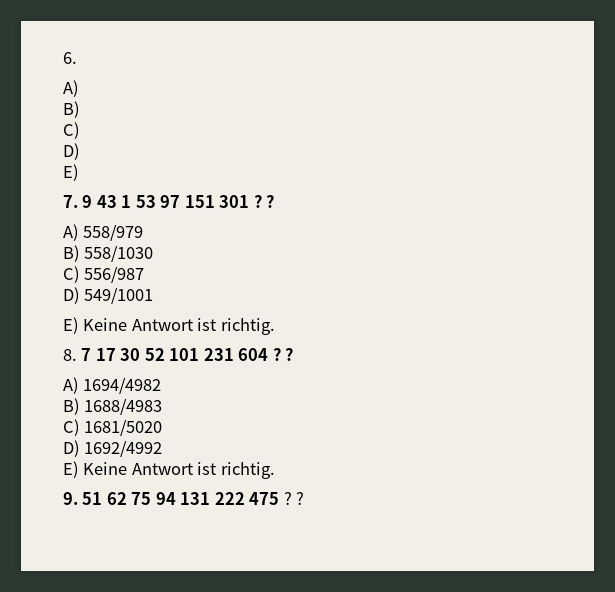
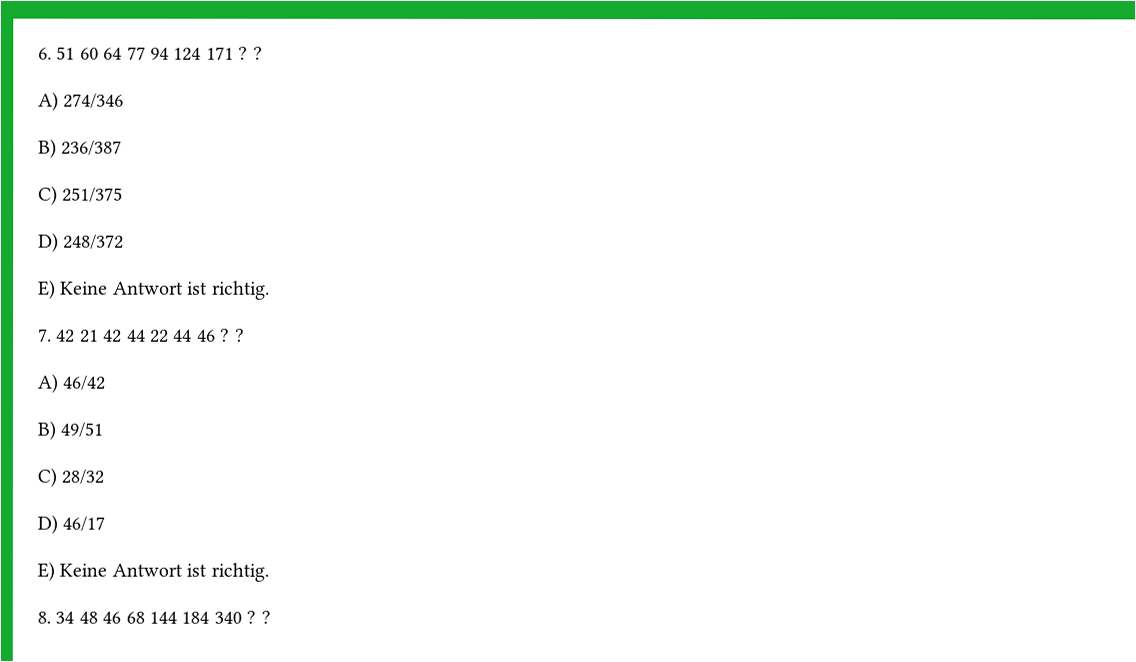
- 6.
- A)
- B)
- C)
- D)
- E)
- 7. 9 43 1 53 97 151 301 ? ?
- A) 558/979
- B) 558/1030
- C) 556/987
- D) 549/1001
+ 6. 51 60 64 77 94 124 171 ? ?
+ A) 274/346
+ B) 236/387
+ C) 251/375
+ D) 248/372
+ E) Keine Antwort ist richtig.
+ 7. 42 21 42 44 22 44 46 ? ?
+ A) 46/42
+ B) 49/51
+ C) 28/32
+ D) 46/17
- 8. 7 17 30 52 101 231 604 ? ?
- A) 1694/4982
- B) 1688/4983
- C) 1681/5020
- D) 1692/4992
- E) Keine Antwort ist richtig.
- 9. 51 62 75 94 131 222 475 ?
+ 8. 34 48 46 68 144 184 340 ?

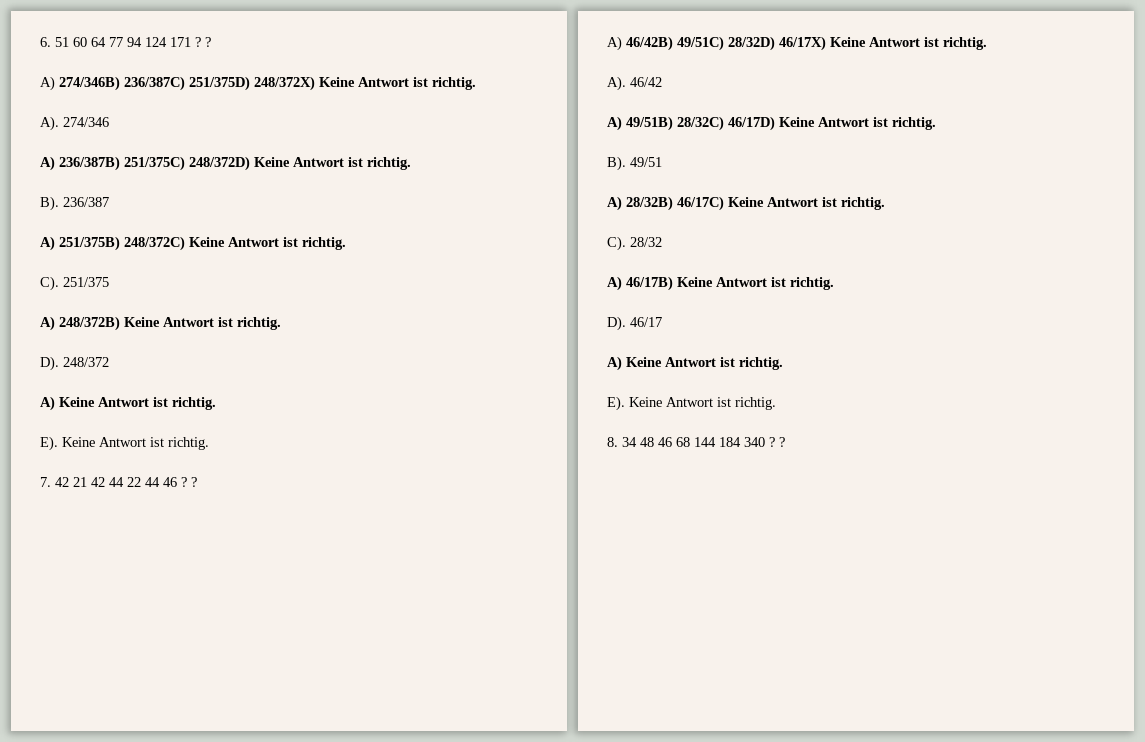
- A) 274/346
- B) 236/387
- C) 251/375
- D) 248/372
- E) Keine Antwort ist richtig.
+ A) 274/346B) 236/387C) 251/375D) 248/372X) Keine Antwort ist richtig.
+ A). 274/346
+ A) 236/387B) 251/375C) 248/372D) Keine Antwort ist richtig.
+ B). 236/387
+ A) 251/375B) 248/372C) Keine Antwort ist richtig.
+ C). 251/375
+ A) 248/372B) Keine Antwort ist richtig.
+ D). 248/372
+ A) Keine Antwort ist richtig.
+ E). Keine Antwort ist richtig.
- A) 46/42
- B) 49/51
- C) 28/32
- D) 46/17
- E) Keine Antwort ist richtig.
+ A) 46/42B) 49/51C) 28/32D) 46/17X) Keine Antwort ist richtig.
+ A). 46/42
+ A) 49/51B) 28/32C) 46/17D) Keine Antwort ist richtig.
+ B). 49/51
+ A) 28/32B) 46/17C) Keine Antwort ist richtig.
+ C). 28/32
+ A) 46/17B) Keine Antwort ist richtig.
+ D). 46/17
+ A) Keine Antwort ist richtig.
+ E). Keine Antwort ist richtig.

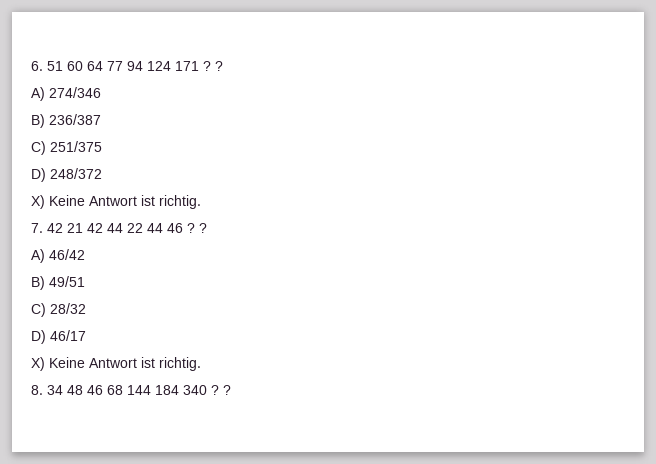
- A) 274/346B) 236/387C) 251/375D) 248/372X) Keine Antwort ist richtig.
- A). 274/346
- A) 236/387B) 251/375C) 248/372D) Keine Antwort ist richtig.
- B). 236/387
- A) 251/375B) 248/372C) Keine Antwort ist richtig.
- C). 251/375
- A) 248/372B) Keine Antwort ist richtig.
- D). 248/372
- A) Keine Antwort ist richtig.
- E). Keine Antwort ist richtig.
+ A) 274/346
+ B) 236/387
+ C) 251/375
+ D) 248/372
+ X) Keine Antwort ist richtig.
- A) 46/42B) 49/51C) 28/32D) 46/17X) Keine Antwort ist richtig.
- A). 46/42
- A) 49/51B) 28/32C) 46/17D) Keine Antwort ist richtig.
- B). 49/51
- A) 28/32B) 46/17C) Keine Antwort ist richtig.
- C). 28/32
- A) 46/17B) Keine Antwort ist richtig.
- D). 46/17
- A) Keine Antwort ist richtig.
- E). Keine Antwort ist richtig.
+ A) 46/42
+ B) 49/51
+ C) 28/32
+ D) 46/17
+ X) Keine Antwort ist richtig.

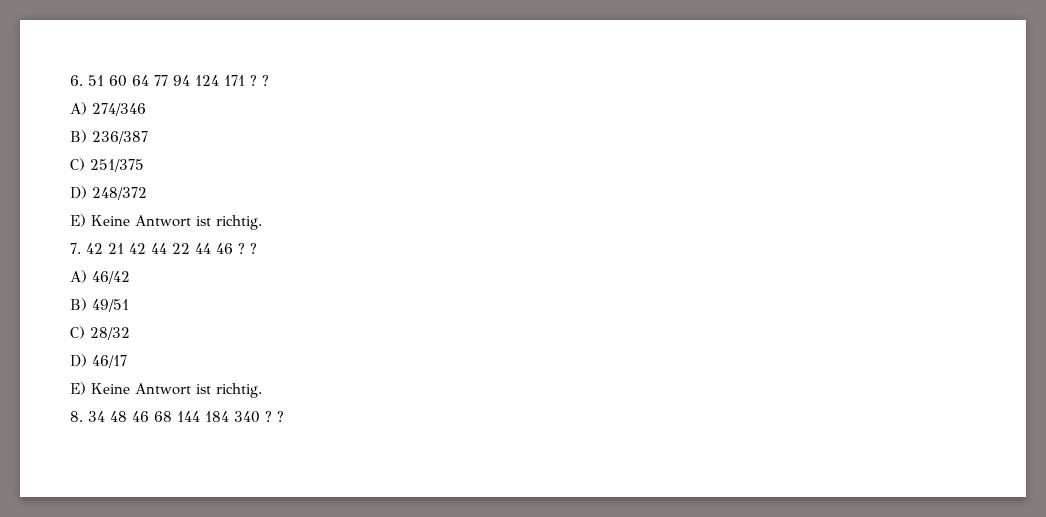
  D) 248/372
- X) Keine Antwort ist richtig.
+ E) Keine Antwort ist richtig.
  D) 46/17
- X) Keine Antwort ist richtig.
+ E) Keine Antwort ist richtig.

